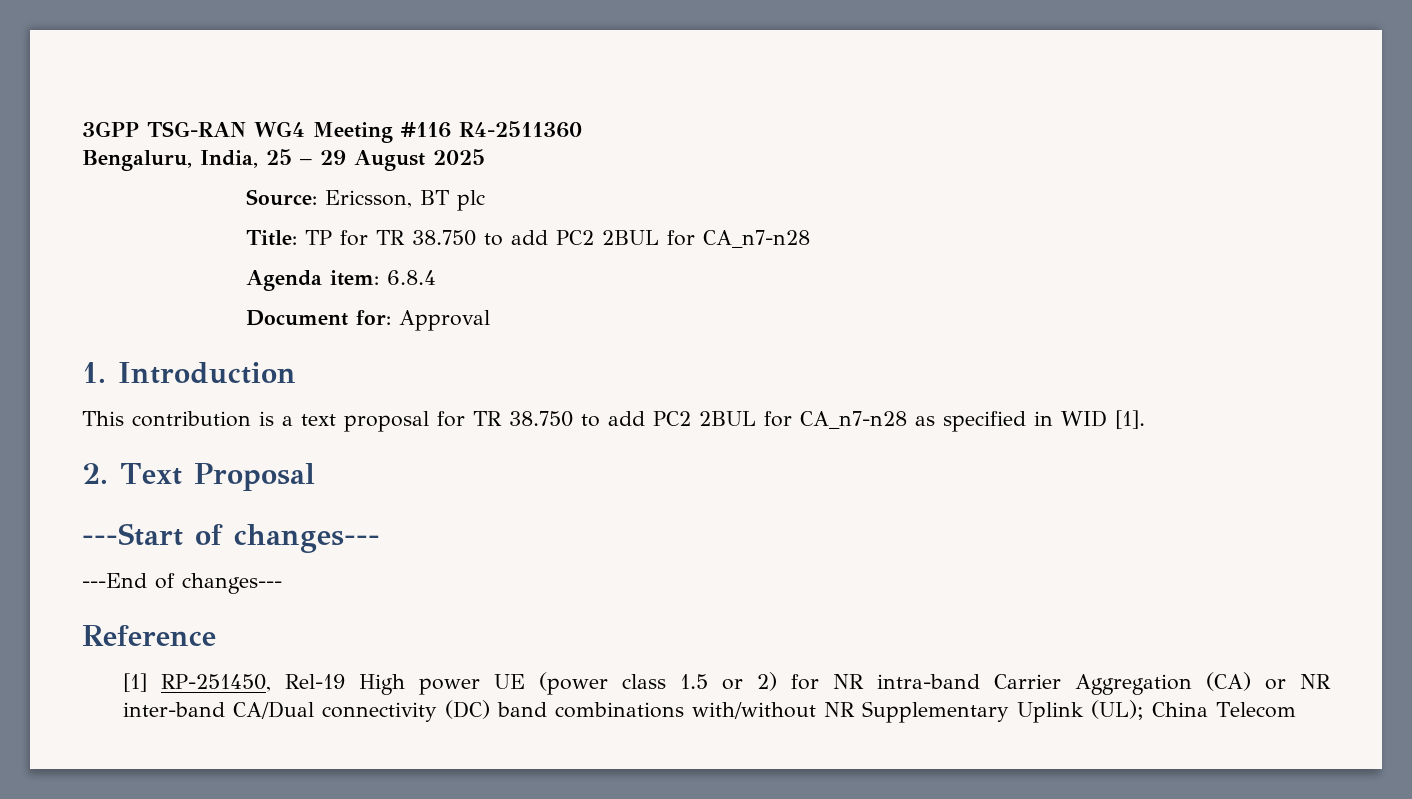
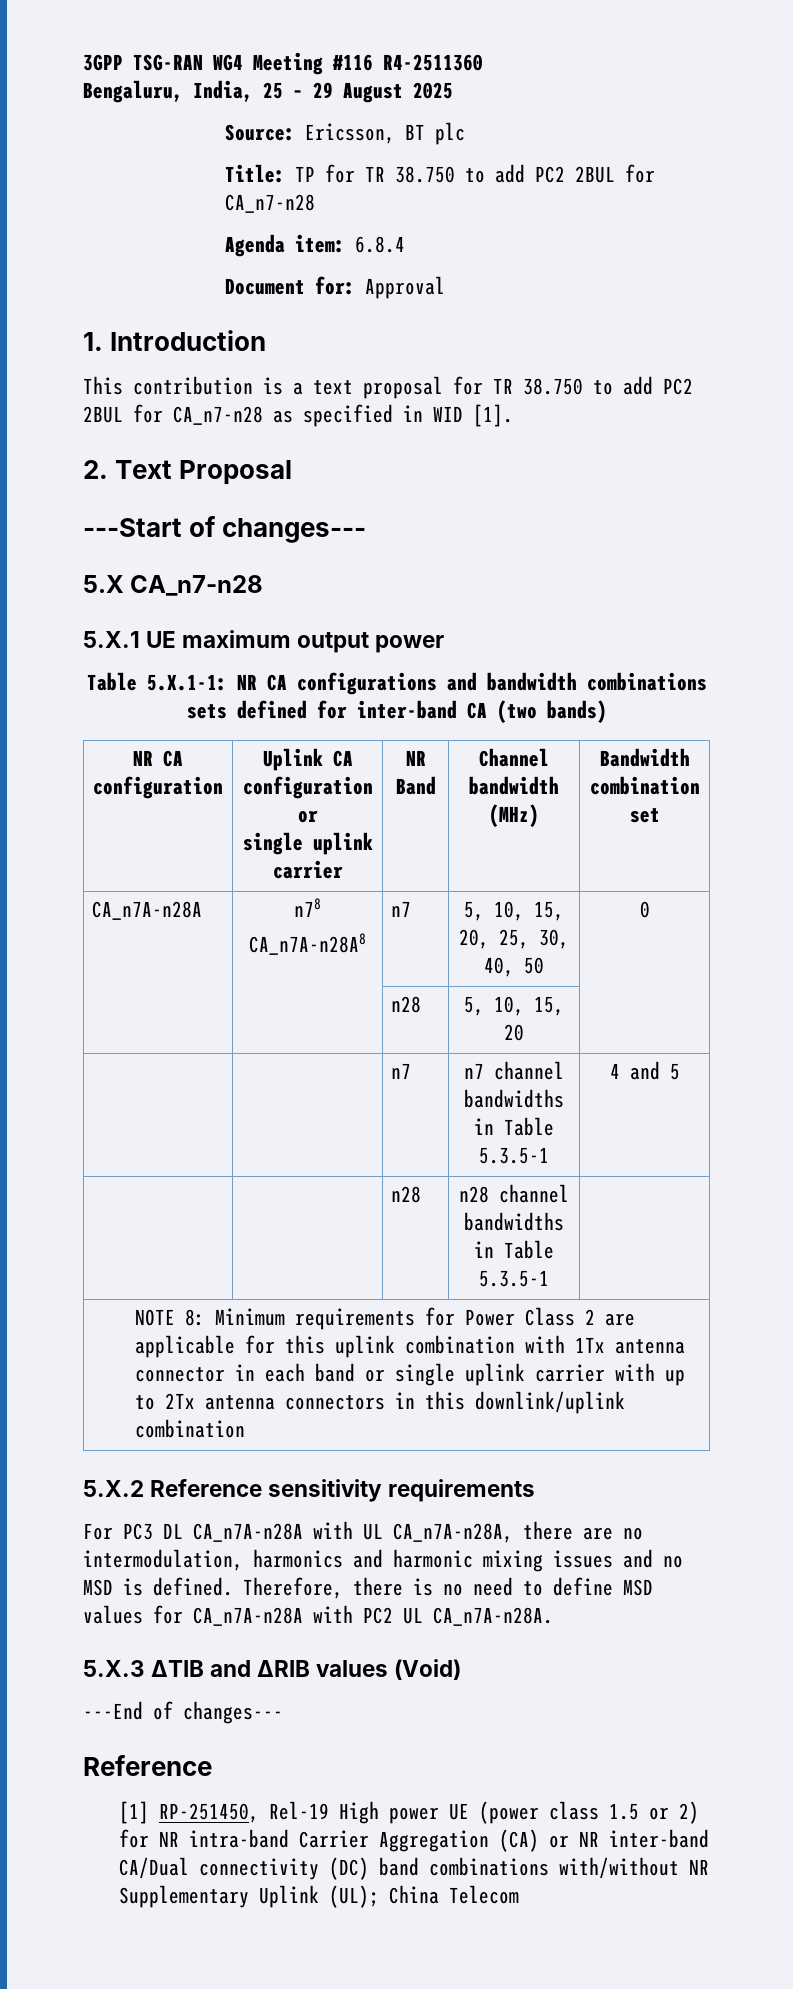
+ 5.X CA_n7-n28
+ 5.X.1 UE maximum output power
+ Table 5.X.1-1: NR CA configurations and bandwidth combinations sets defined for inter-band CA (two bands)
+ NR CA configuration | Uplink CA configuration or
+ single uplink carrier | NR Band | Channel bandwidth (MHz) | Bandwidth combination set
+ CA_n7A-n28A | n78
+ CA_n7A-n28A8 | n7 | 5, 10, 15, 20, 25, 30, 40, 50 | 0
+ | | n28 | 5, 10, 15, 20 |
+ | | n7 | n7 channel bandwidths in Table 5.3.5-1 | 4 and 5
+ | | n28 | n28 channel bandwidths in Table 5.3.5-1 |
+ NOTE 8: Minimum requirements for Power Class 2 are applicable for this uplink combination with 1Tx antenna connector in each band or single uplink carrier with up to 2Tx antenna connectors in this downlink/uplink combination
+ 5.X.2 Reference sensitivity requirements
+ For PC3 DL CA_n7A-n28A with UL CA_n7A-n28A, there are no intermodulation, harmonics and harmonic mixing issues and no MSD is defined. Therefore, there is no need to define MSD values for CA_n7A-n28A with PC2 UL CA_n7A-n28A.
+ 5.X.3 ∆TIB and ∆RIB values (Void)

